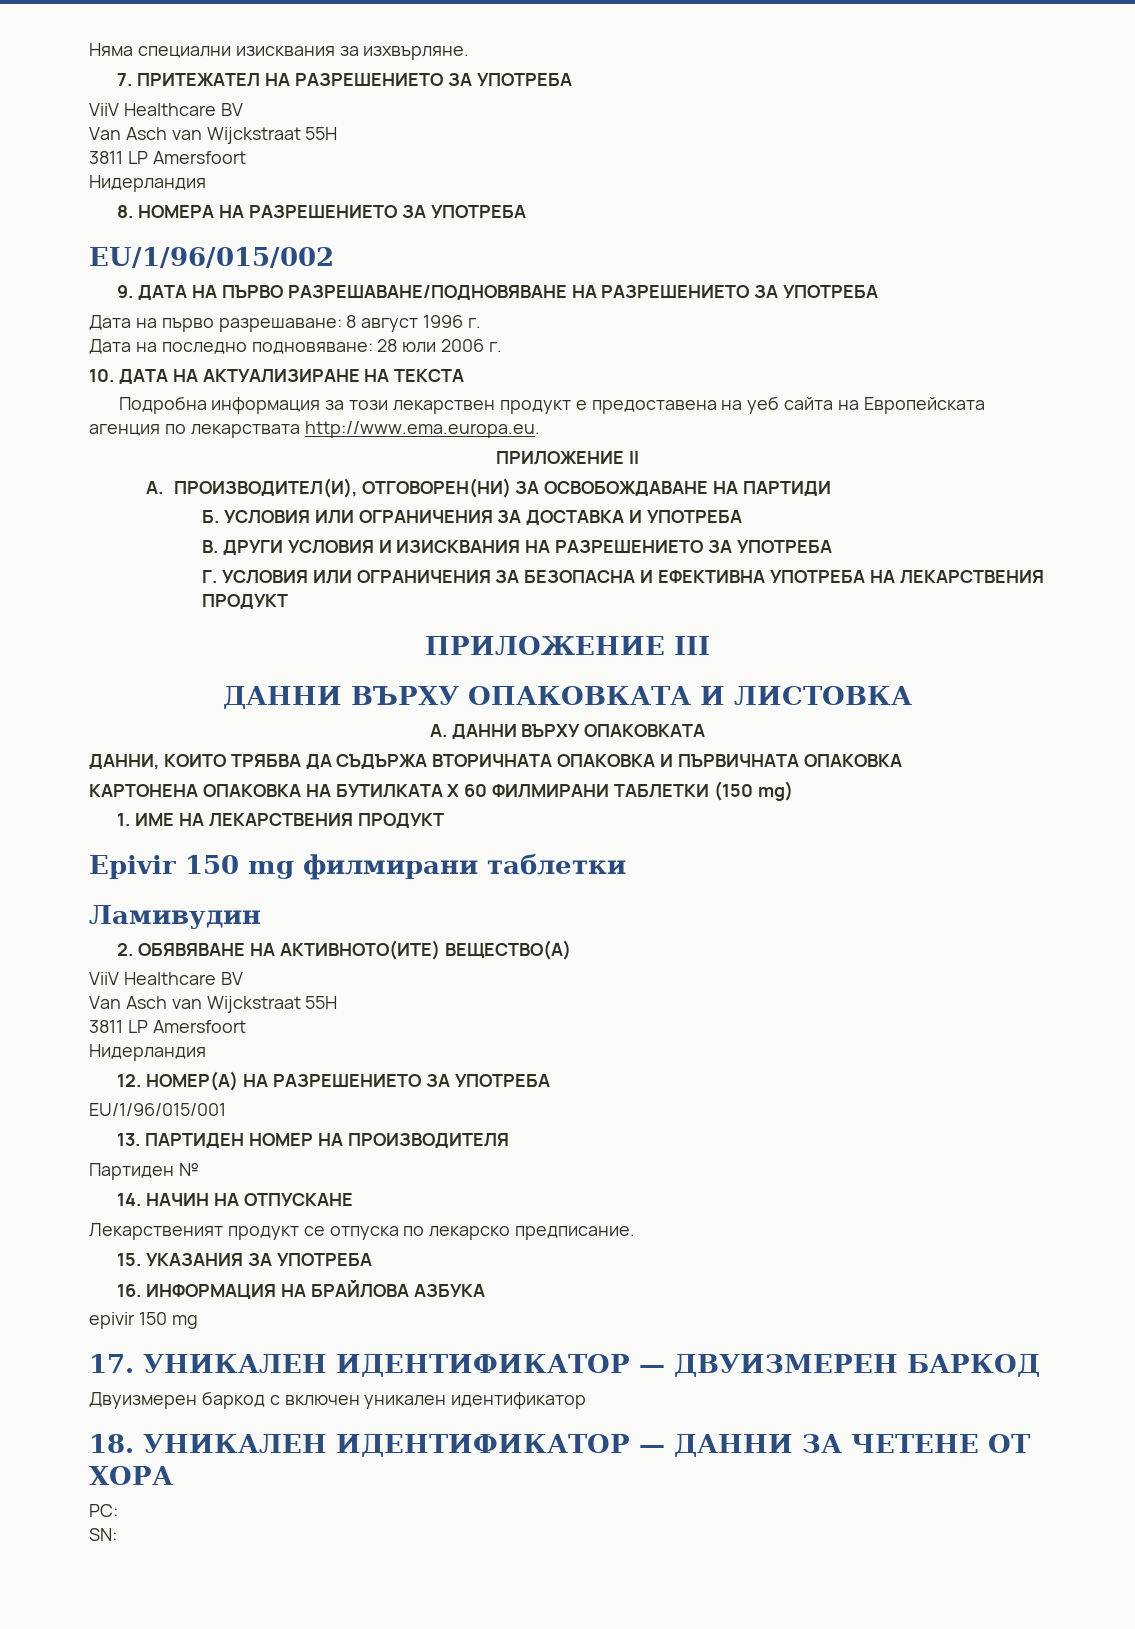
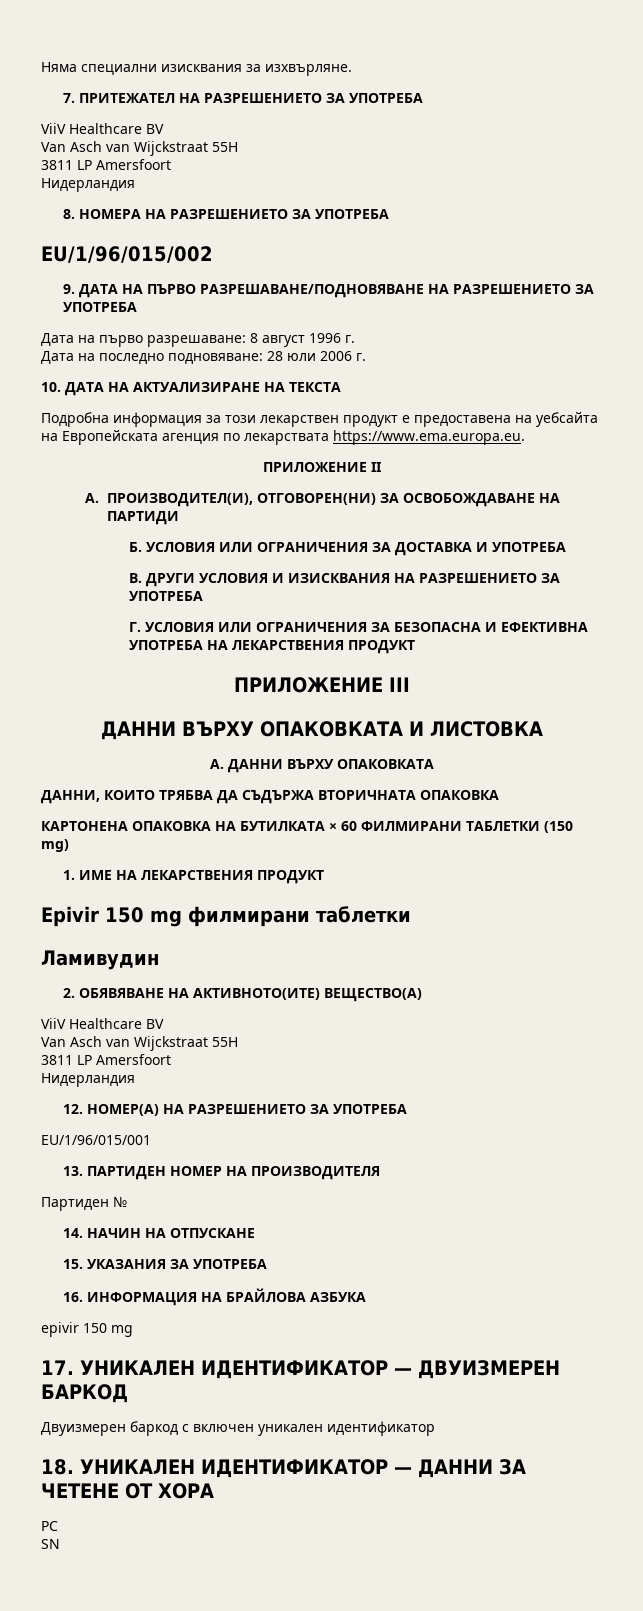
- Подробна информация за този лекарствен продукт е предоставена на уеб сайта на Европейската агенция по лекарствата http://www.ema.europa.eu.
+ Подробна информация за този лекарствен продукт е предоставена на уебсайта на Европейската агенция по лекарствата https://www.ema.europa.eu.
- ДАННИ, КОИТО ТРЯБВА ДА СЪДЪРЖА ВТОРИЧНАТА ОПАКОВКА И ПЪРВИЧНАТА ОПАКОВКА
+ ДАННИ, КОИТО ТРЯБВА ДА СЪДЪРЖА ВТОРИЧНАТА ОПАКОВКА
- КАРТОНЕНА ОПАКОВКА НА БУТИЛКАТА X 60 ФИЛМИРАНИ ТАБЛЕТКИ (150 mg)
+ КАРТОНЕНА ОПАКОВКА НА БУТИЛКАТА × 60 ФИЛМИРАНИ ТАБЛЕТКИ (150 mg)
- Лекарственият продукт се отпуска по лекарско предписание.
- PC:
- SN:
+ PC
+ SN

